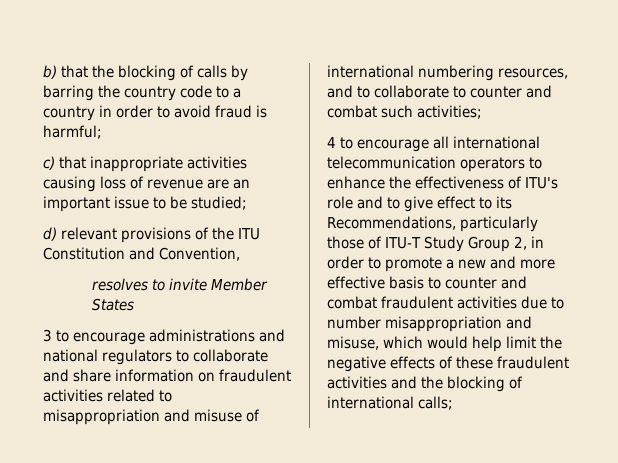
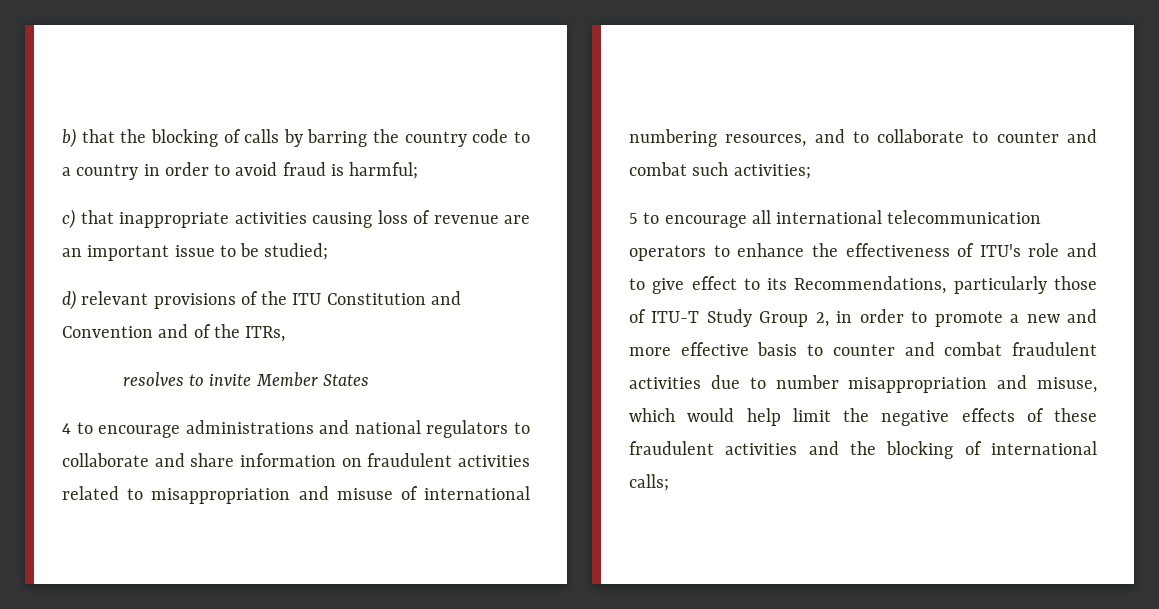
- d) relevant provisions of the ITU Constitution and Convention,
+ d) relevant provisions of the ITU Constitution and Convention and of the ITRs,
- 3 to encourage administrations and national regulators to collaborate and share information on fraudulent activities related to misappropriation and misuse of international numbering resources, and to collaborate to counter and combat such activities;
+ 4 to encourage administrations and national regulators to collaborate and share information on fraudulent activities related to misappropriation and misuse of international numbering resources, and to collaborate to counter and combat such activities;
- 4 to encourage all international telecommunication operators to enhance the effectiveness of ITU's role and to give effect to its Recommendations, particularly those of ITU-T Study Group 2, in order to promote a new and more effective basis to counter and combat fraudulent activities due to number misappropriation and misuse, which would help limit the negative effects of these fraudulent activities and the blocking of international calls;
+ 5 to encourage all international telecommunication operators to enhance the effectiveness of ITU's role and to give effect to its Recommendations, particularly those of ITU-T Study Group 2, in order to promote a new and more effective basis to counter and combat fraudulent activities due to number misappropriation and misuse, which would help limit the negative effects of these fraudulent activities and the blocking of international calls;

